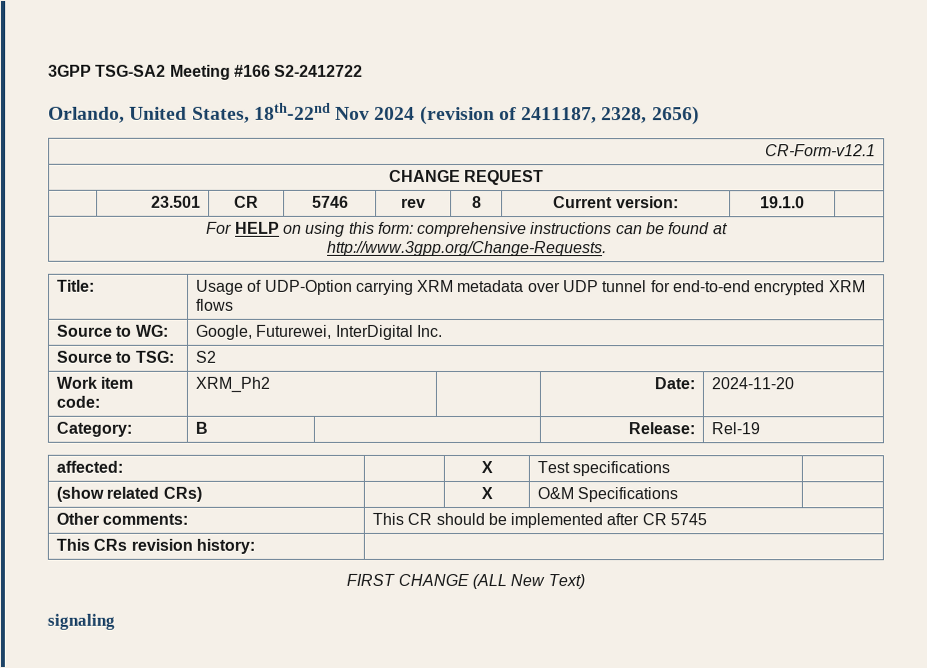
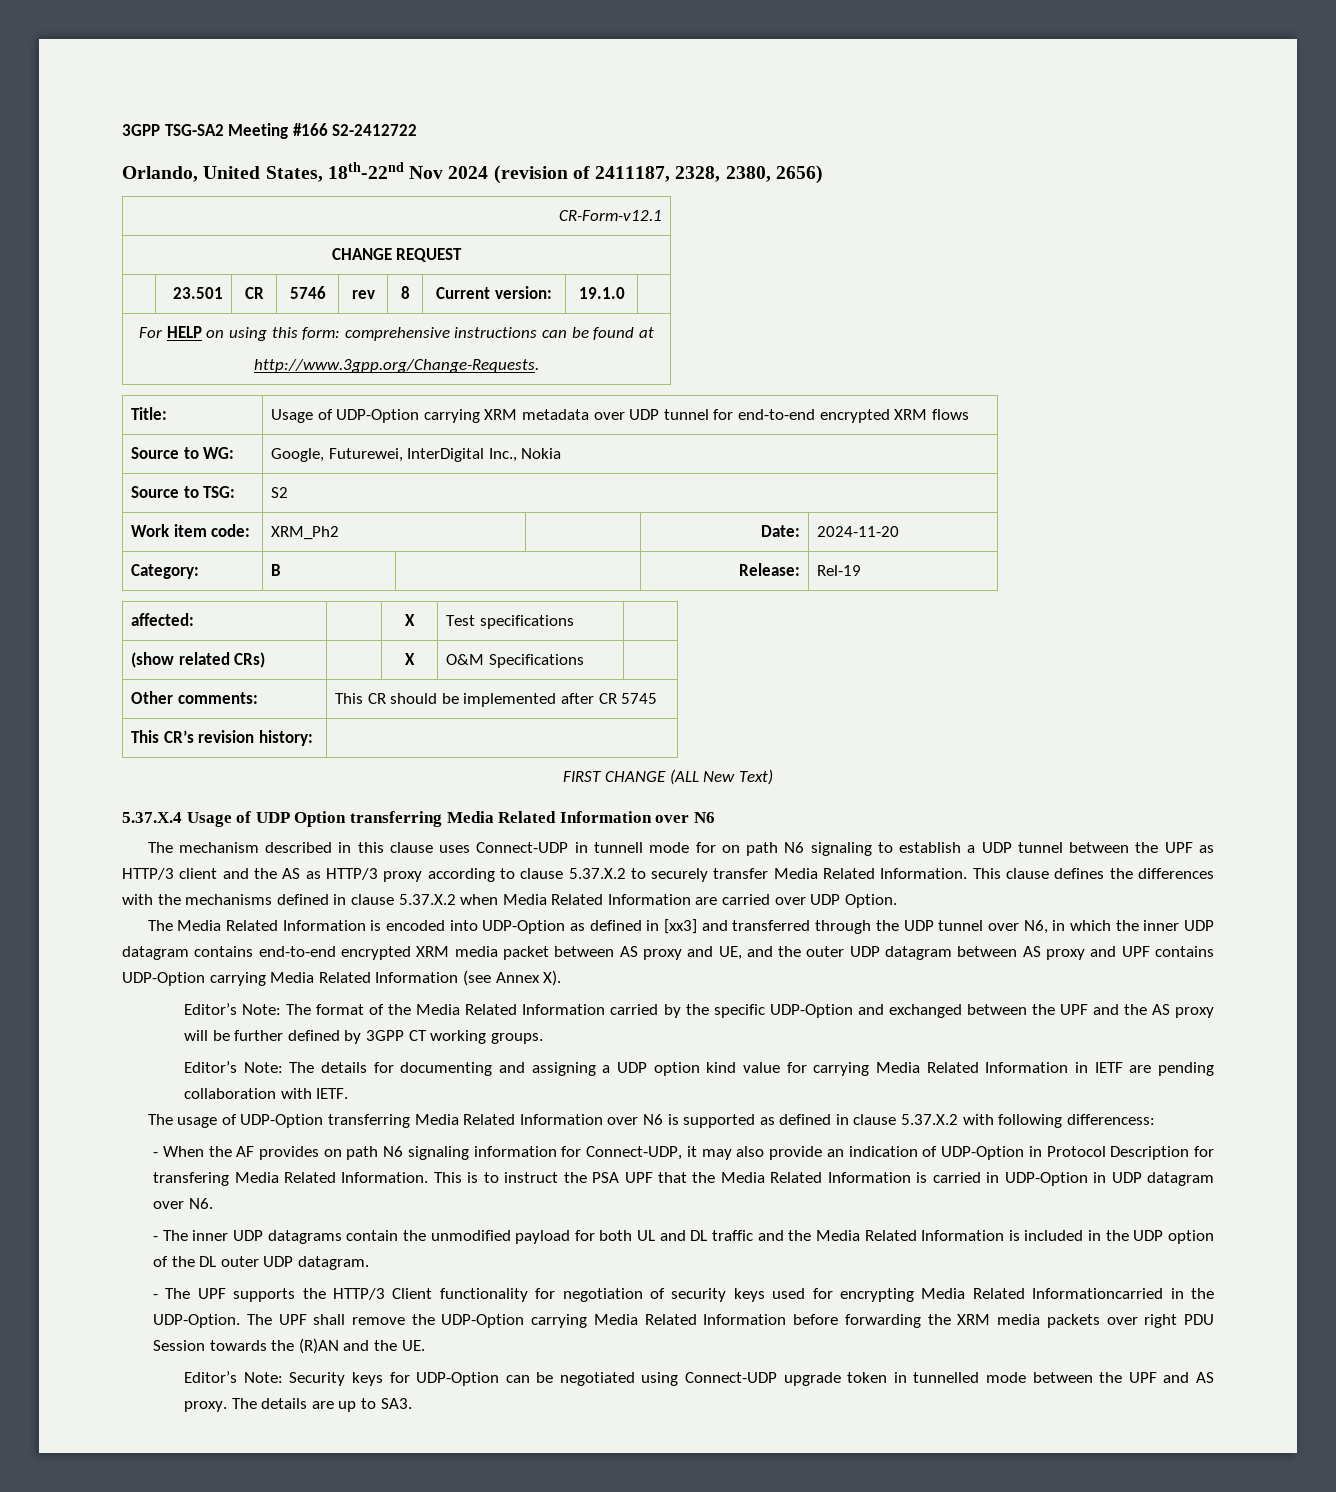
- Orlando, United States, 18th-22nd Nov 2024 (revision of 2411187, 2328, 2656)
+ Orlando, United States, 18th-22nd Nov 2024 (revision of 2411187, 2328, 2380, 2656)
- Source to WG: | Google, Futurewei, InterDigital Inc.
+ Source to WG: | Google, Futurewei, InterDigital Inc., Nokia
- This CRs revision history: |
+ This CR’s revision history: |
- signaling
+ 5.37.X.4 Usage of UDP Option transferring Media Related Information over N6
+ The mechanism described in this clause uses Connect-UDP in tunnell mode for on path N6 signaling to establish a UDP tunnel between the UPF as HTTP/3 client and the AS as HTTP/3 proxy according to clause 5.37.X.2 to securely transfer Media Related Information. This clause defines the differences with the mechanisms defined in clause 5.37.X.2 when Media Related Information are carried over UDP Option.
+ The Media Related Information is encoded into UDP-Option as defined in [xx3] and transferred through the UDP tunnel over N6, in which the inner UDP datagram contains end-to-end encrypted XRM media packet between AS proxy and UE, and the outer UDP datagram between AS proxy and UPF contains UDP-Option carrying Media Related Information (see Annex X).
+ Editor’s Note: The format of the Media Related Information carried by the specific UDP-Option and exchanged between the UPF and the AS proxy will be further defined by 3GPP CT working groups.
+ Editor’s Note: The details for documenting and assigning a UDP option kind value for carrying Media Related Information in IETF are pending collaboration with IETF.
+ The usage of UDP-Option transferring Media Related Information over N6 is supported as defined in clause 5.37.X.2 with following differencess:
+ - When the AF provides on path N6 signaling information for Connect-UDP, it may also provide an indication of UDP-Option in Protocol Description for transfering Media Related Information. This is to instruct the PSA UPF that the Media Related Information is carried in UDP-Option in UDP datagram over N6.
+ - The inner UDP datagrams contain the unmodified payload for both UL and DL traffic and the Media Related Information is included in the UDP option of the DL outer UDP datagram.
+ - The UPF supports the HTTP/3 Client functionality for negotiation of security keys used for encrypting Media Related Informationcarried in the UDP-Option. The UPF shall remove the UDP-Option carrying Media Related Information before forwarding the XRM media packets over right PDU Session towards the (R)AN and the UE.
+ Editor’s Note: Security keys for UDP-Option can be negotiated using Connect-UDP upgrade token in tunnelled mode between the UPF and AS proxy. The details are up to SA3.

